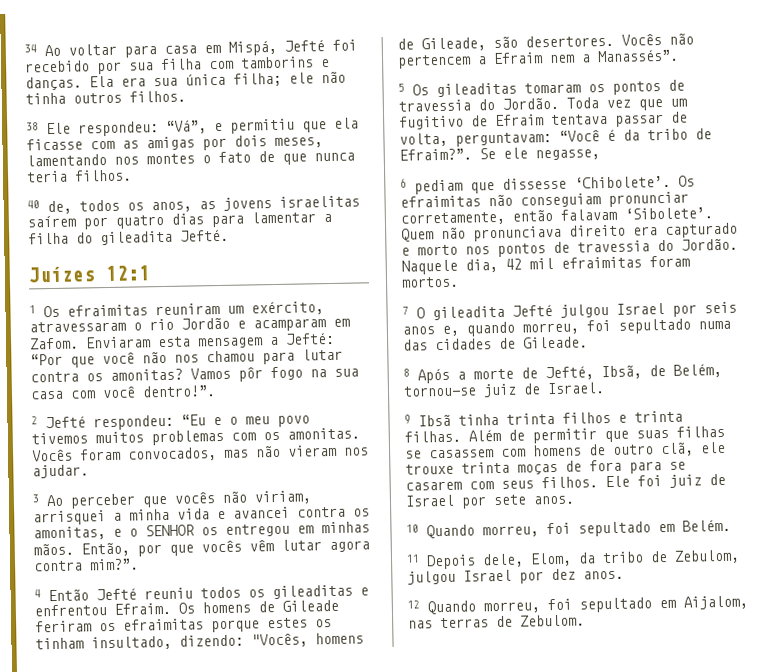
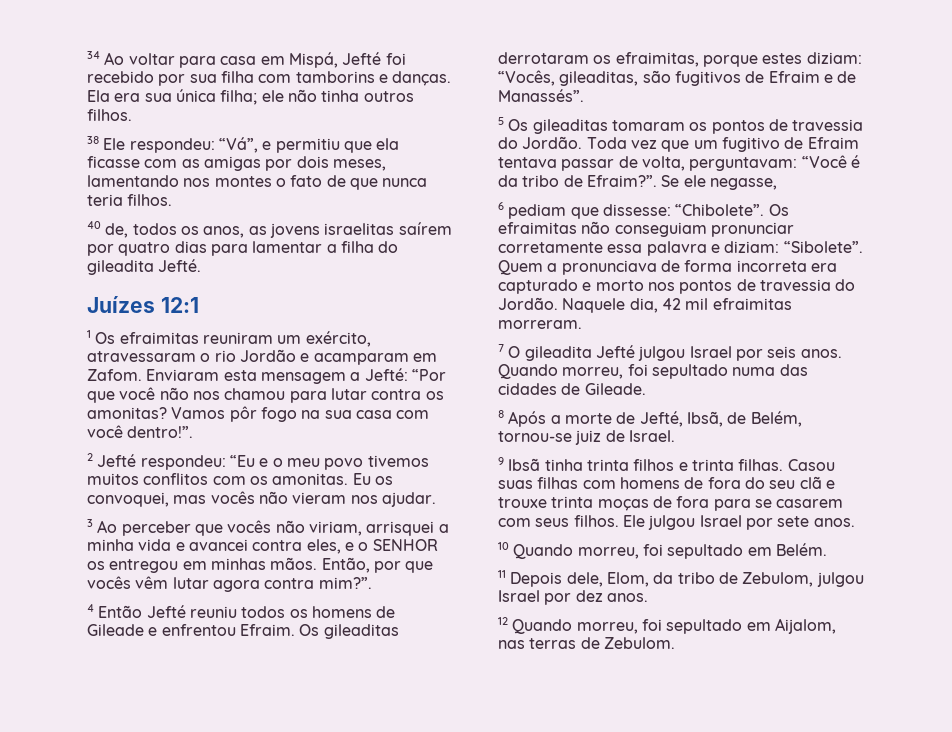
- 2 Jefté respondeu: “Eu e o meu povo tivemos muitos problemas com os amonitas.
+ 2 Jefté respondeu: “Eu e o meu povo tivemos muitos conflitos com os amonitas.
- Vocês foram convocados, mas não vieram nos ajudar.
+ Eu os convoquei, mas vocês não vieram nos ajudar.
- 3 Ao perceber que vocês não viriam, arrisquei a minha vida e avancei contra os amonitas, e o SENHOR os entregou em minhas mãos.
+ 3 Ao perceber que vocês não viriam, arrisquei a minha vida e avancei contra eles, e o SENHOR os entregou em minhas mãos.
- 4 Então Jefté reuniu todos os gileaditas e enfrentou Efraim.
+ 4 Então Jefté reuniu todos os homens de Gileade e enfrentou Efraim.
- Os homens de Gileade feriram os efraimitas porque estes os tinham insultado, dizendo: "Vocês, homens de Gileade, são desertores. Vocês não pertencem a Efraim nem a Manassés”.
+ Os gileaditas derrotaram os efraimitas, porque estes diziam: “Vocês, gileaditas, são fugitivos de Efraim e de Manassés”.
- 6 pediam que dissesse ‘Chibolete’.
+ 6 pediam que dissesse: “Chibolete”.
- Os efraimitas não conseguiam pronunciar corretamente, então falavam ‘Sibolete’. Quem não pronunciava direito era capturado e morto nos pontos de travessia do Jordão.
+ Os efraimitas não conseguiam pronunciar corretamente essa palavra e diziam: “Sibolete”. Quem a pronunciava de forma incorreta era capturado e morto nos pontos de travessia do Jordão.
- Naquele dia, 42 mil efraimitas foram mortos.
+ Naquele dia, 42 mil efraimitas morreram.
- 7 O gileadita Jefté julgou Israel por seis anos e, quando morreu, foi sepultado numa das cidades de Gileade.
+ 7 O gileadita Jefté julgou Israel por seis anos. Quando morreu, foi sepultado numa das cidades de Gileade.
- Além de permitir que suas filhas se casassem com homens de outro clã, ele trouxe trinta moças de fora para se casarem com seus filhos.
+ Casou suas filhas com homens de fora do seu clã e trouxe trinta moças de fora para se casarem com seus filhos.
- Ele foi juiz de Israel por sete anos.
+ Ele julgou Israel por sete anos.

